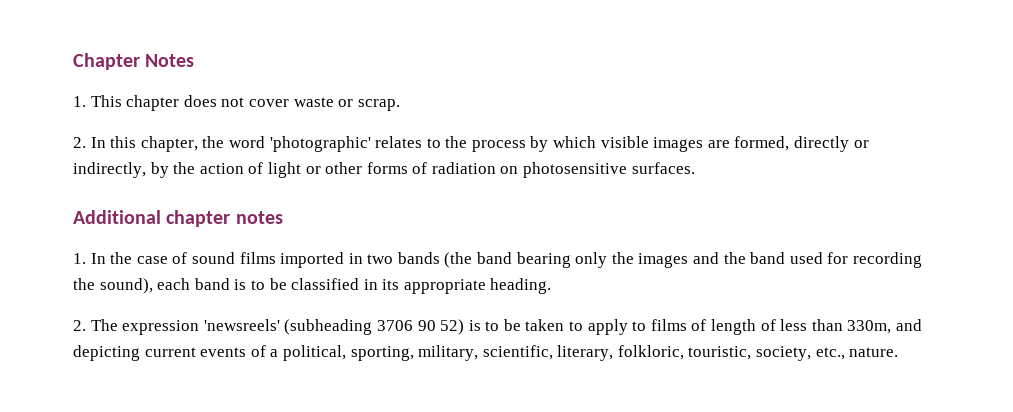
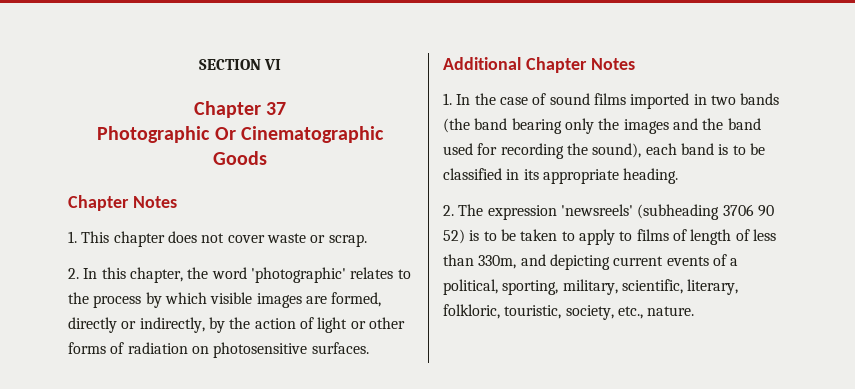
+ SECTION VI
+ Chapter 37
+ Photographic Or Cinematographic Goods
- Additional chapter notes
+ Additional Chapter Notes

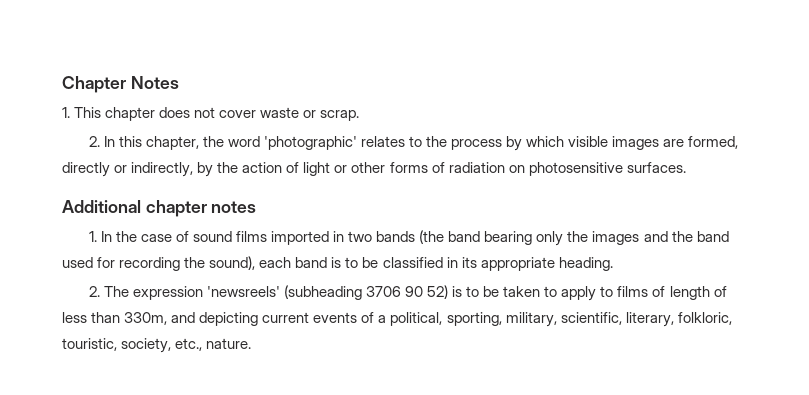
- SECTION VI
- Chapter 37
- Photographic Or Cinematographic Goods
- Additional Chapter Notes
+ Additional chapter notes

